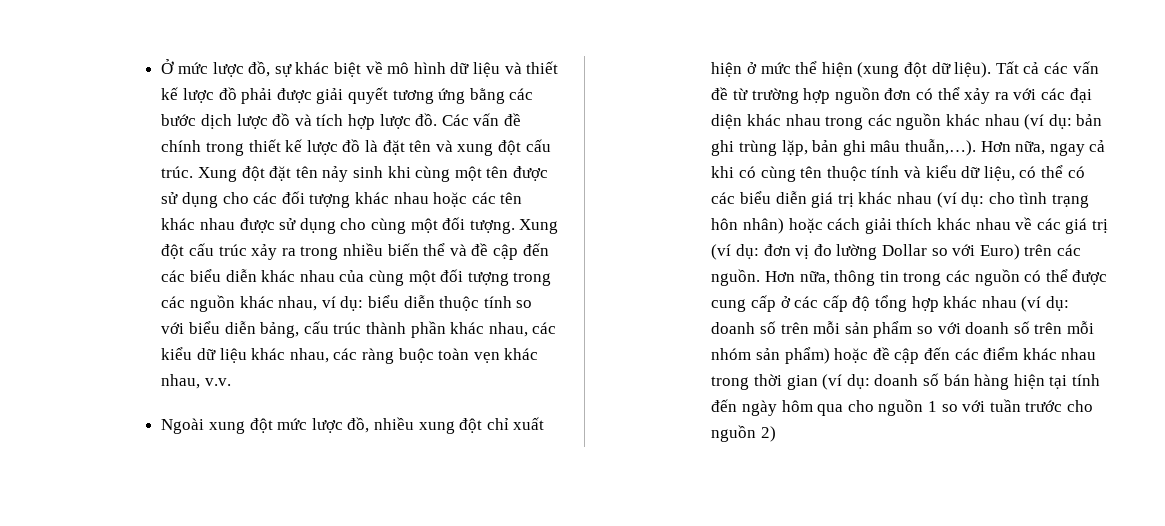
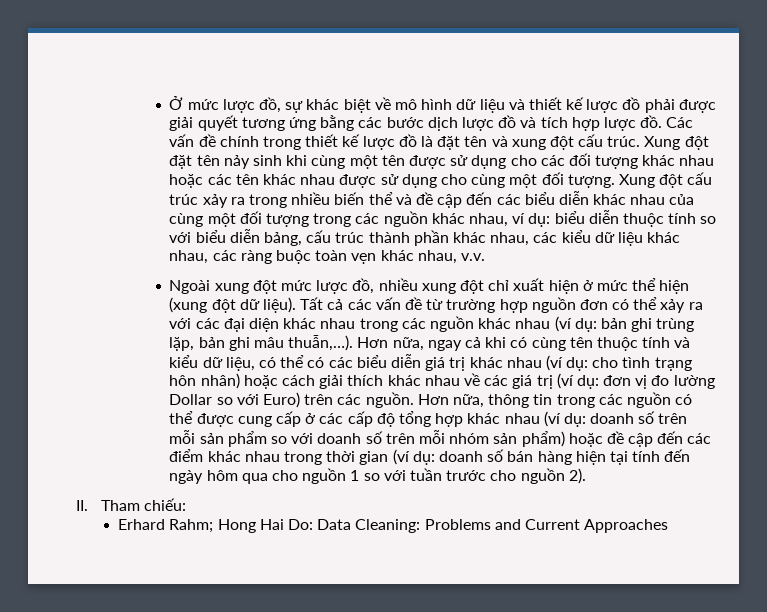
- doanh số bán hàng hiện tại tính đến ngày hôm qua cho nguồn 1 so với tuần trước cho nguồn 2)
+ doanh số bán hàng hiện tại tính đến ngày hôm qua cho nguồn 1 so với tuần trước cho nguồn 2).
+ II. Tham chiếu:
+ Erhard Rahm; Hong Hai Do: Data Cleaning: Problems and Current Approaches

